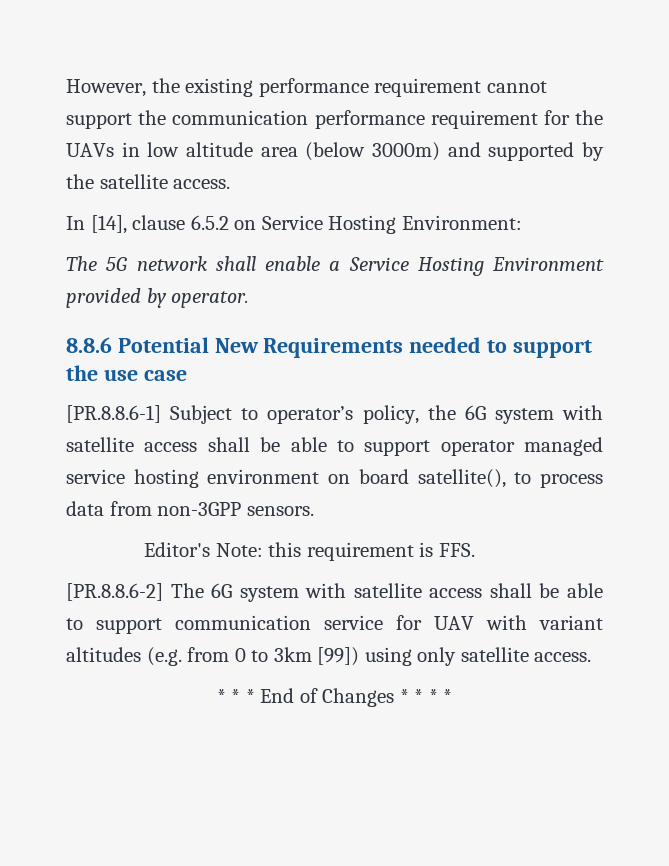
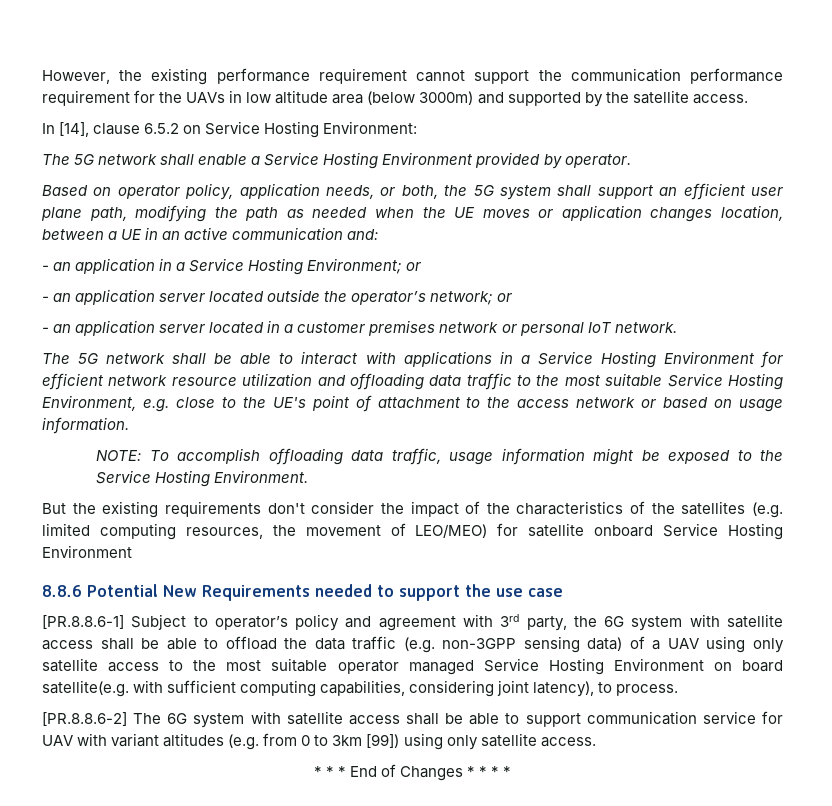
+ Based on operator policy, application needs, or both, the 5G system shall support an efficient user plane path, modifying the path as needed when the UE moves or application changes location, between a UE in an active communication and:
+ - an application in a Service Hosting Environment; or
+ - an application server located outside the operator’s network; or
+ - an application server located in a customer premises network or personal IoT network.
+ The 5G network shall be able to interact with applications in a Service Hosting Environment for efficient network resource utilization and offloading data traffic to the most suitable Service Hosting Environment, e.g. close to the UE's point of attachment to the access network or based on usage information.
+ NOTE: To accomplish offloading data traffic, usage information might be exposed to the Service Hosting Environment.
+ But the existing requirements don't consider the impact of the characteristics of the satellites (e.g. limited computing resources, the movement of LEO/MEO) for satellite onboard Service Hosting Environment
- [PR.8.8.6-1] Subject to operator’s policy, the 6G system with satellite access shall be able to support operator managed service hosting environment on board satellite(), to process data from non-3GPP sensors.
- Editor's Note: this requirement is FFS.
+ [PR.8.8.6-1] Subject to operator’s policy and agreement with 3rd party, the 6G system with satellite access shall be able to offload the data traffic (e.g. non-3GPP sensing data) of a UAV using only satellite access to the most suitable operator managed Service Hosting Environment on board satellite(e.g. with sufficient computing capabilities, considering joint latency), to process.

